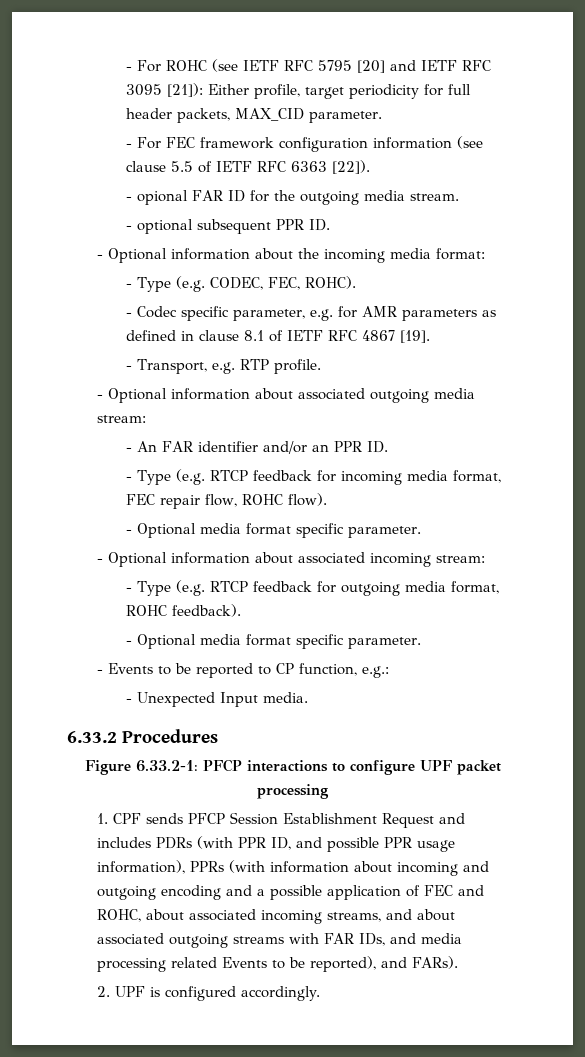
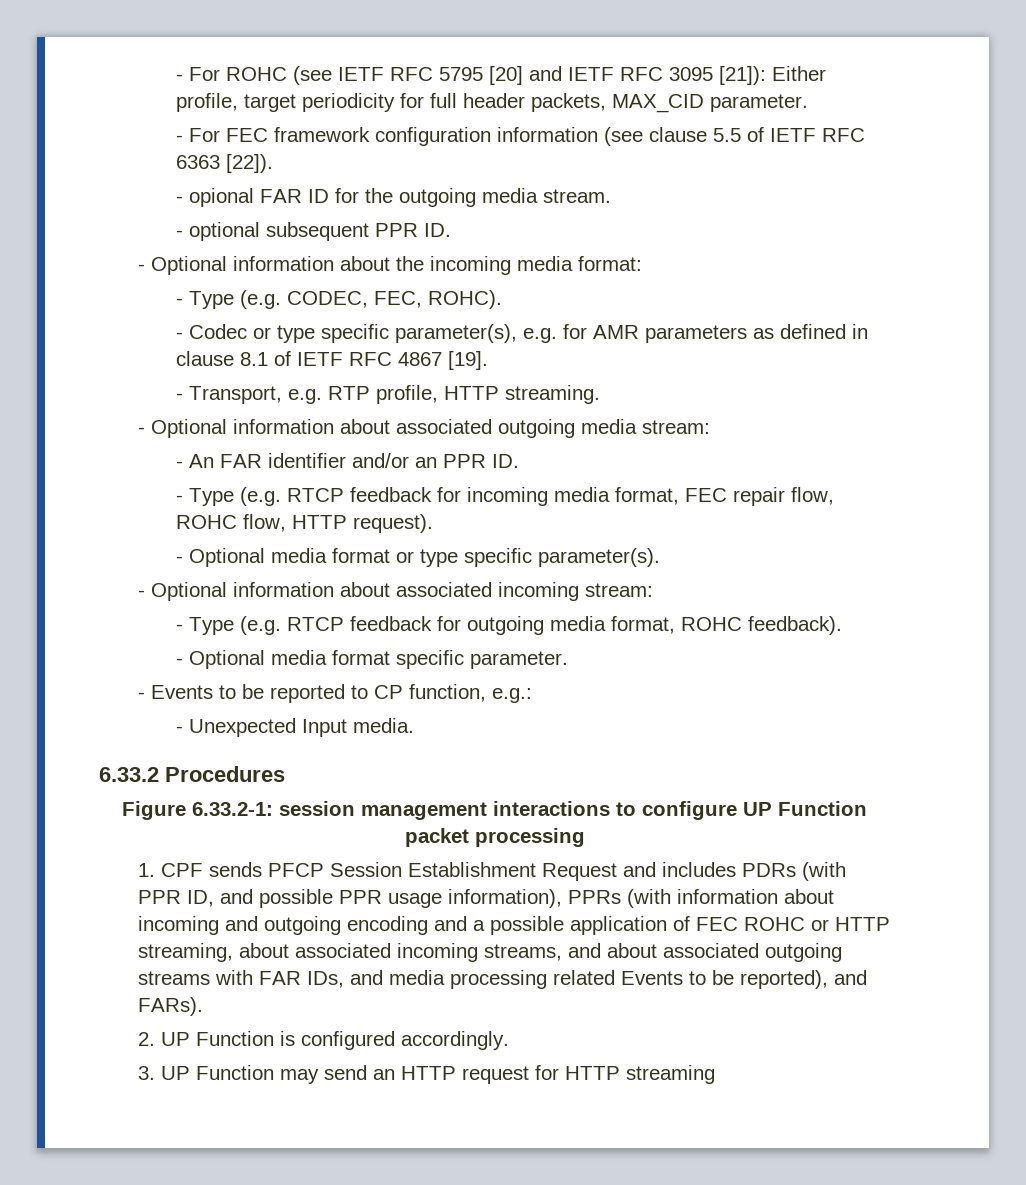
- - Codec specific parameter, e.g. for AMR parameters as defined in clause 8.1 of IETF RFC 4867 [19].
+ - Codec or type specific parameter(s), e.g. for AMR parameters as defined in clause 8.1 of IETF RFC 4867 [19].
- - Transport, e.g. RTP profile.
+ - Transport, e.g. RTP profile, HTTP streaming.
- - Type (e.g. RTCP feedback for incoming media format, FEC repair flow, ROHC flow).
- - Optional media format specific parameter.
+ - Type (e.g. RTCP feedback for incoming media format, FEC repair flow, ROHC flow, HTTP request).
+ - Optional media format or type specific parameter(s).
- Figure 6.33.2-1: PFCP interactions to configure UPF packet processing
+ Figure 6.33.2-1: session management interactions to configure UP Function packet processing
- 1. CPF sends PFCP Session Establishment Request and includes PDRs (with PPR ID, and possible PPR usage information), PPRs (with information about incoming and outgoing encoding and a possible application of FEC and ROHC, about associated incoming streams, and about associated outgoing streams with FAR IDs, and media processing related Events to be reported), and FARs).
+ 1. CPF sends PFCP Session Establishment Request and includes PDRs (with PPR ID, and possible PPR usage information), PPRs (with information about incoming and outgoing encoding and a possible application of FEC ROHC or HTTP streaming, about associated incoming streams, and about associated outgoing streams with FAR IDs, and media processing related Events to be reported), and FARs).
- 2. UPF is configured accordingly.
+ 2. UP Function is configured accordingly.
+ 3. UP Function may send an HTTP request for HTTP streaming

